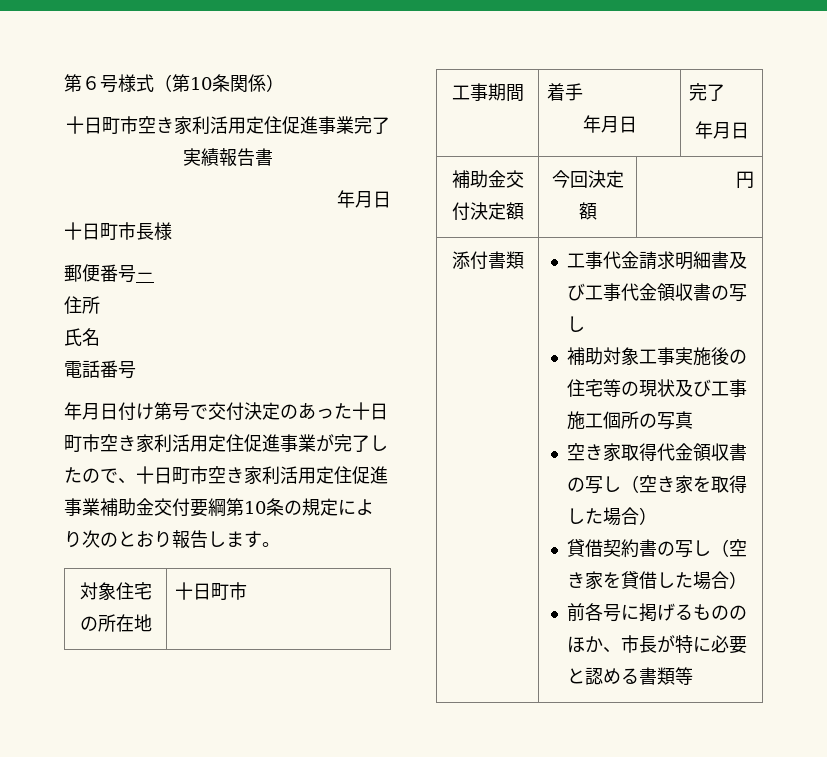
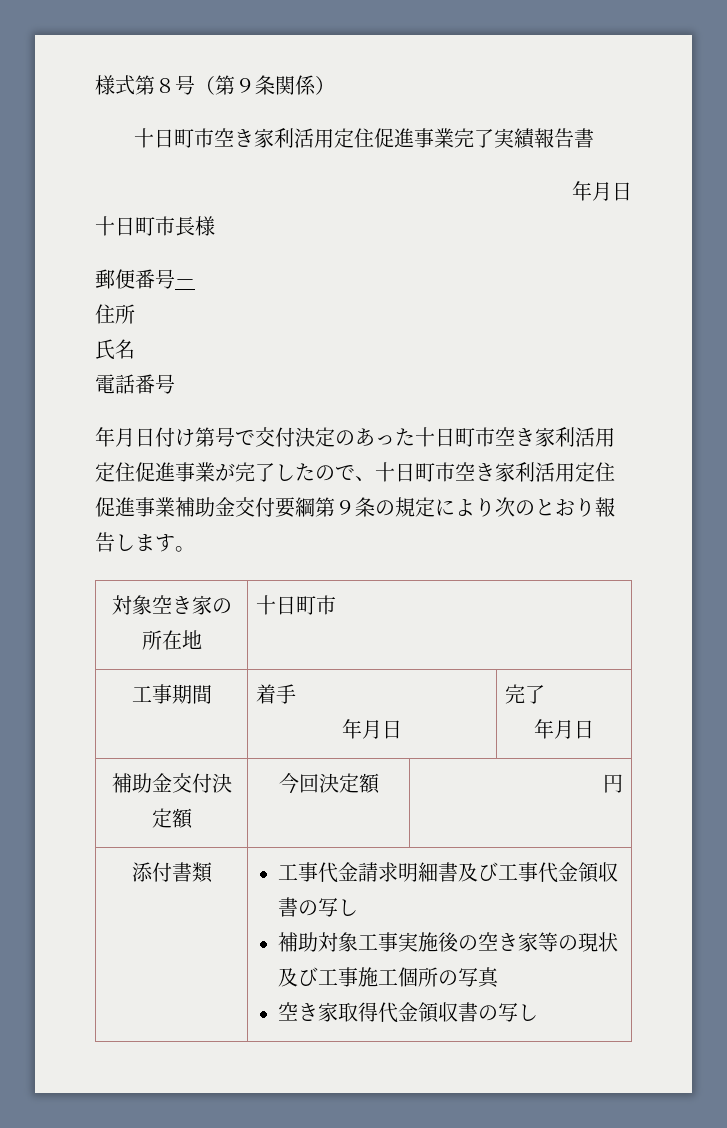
- 第６号様式（第10条関係）
+ 様式第８号（第９条関係）
- 年月日付け第号で交付決定のあった十日町市空き家利活用定住促進事業が完了したので、十日町市空き家利活用定住促進事業補助金交付要綱第10条の規定により次のとおり報告します。
+ 年月日付け第号で交付決定のあった十日町市空き家利活用定住促進事業が完了したので、十日町市空き家利活用定住促進事業補助金交付要綱第９条の規定により次のとおり報告します。
- 対象住宅の所在地 | 十日町市
+ 対象空き家の所在地 | 十日町市
- 補助対象工事実施後の住宅等の現状及び工事施工個所の写真
+ 補助対象工事実施後の空き家等の現状及び工事施工個所の写真
- 空き家取得代金領収書の写し（空き家を取得した場合）
- 貸借契約書の写し（空き家を貸借した場合）
- 前各号に掲げるもののほか、市長が特に必要と認める書類等
+ 空き家取得代金領収書の写し

